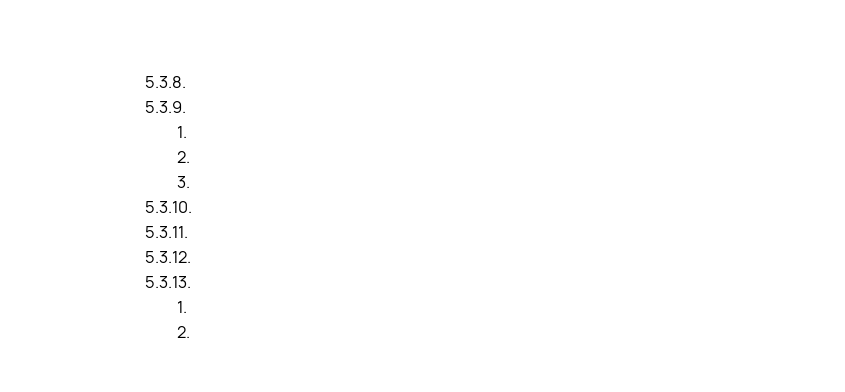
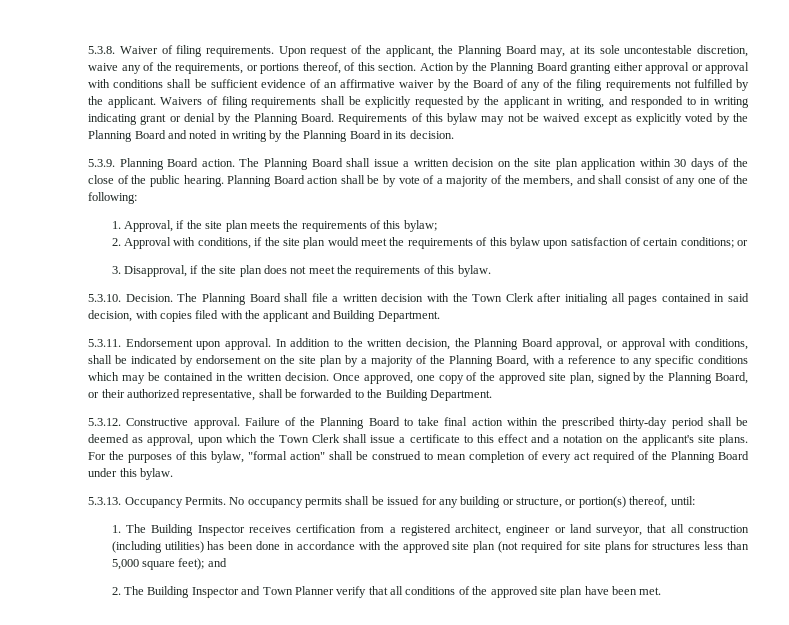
- 5.3.8.
- 5.3.9.
- 1.
- 2.
- 3.
- 5.3.10.
- 5.3.11.
- 5.3.12.
- 5.3.13.
- 1.
- 2.
+ 5.3.8. Waiver of filing requirements. Upon request of the applicant, the Planning Board may, at its sole uncontestable discretion, waive any of the requirements, or portions thereof, of this section. Action by the Planning Board granting either approval or approval with conditions shall be sufficient evidence of an affirmative waiver by the Board of any of the filing requirements not fulfilled by the applicant. Waivers of filing requirements shall be explicitly requested by the applicant in writing, and responded to in writing indicating grant or denial by the Planning Board. Requirements of this bylaw may not be waived except as explicitly voted by the Planning Board and noted in writing by the Planning Board in its decision.
+ 5.3.9. Planning Board action. The Planning Board shall issue a written decision on the site plan application within 30 days of the close of the public hearing. Planning Board action shall be by vote of a majority of the members, and shall consist of any one of the following:
+ 1. Approval, if the site plan meets the requirements of this bylaw;
+ 2. Approval with conditions, if the site plan would meet the requirements of this bylaw upon satisfaction of certain conditions; or
+ 3. Disapproval, if the site plan does not meet the requirements of this bylaw.
+ 5.3.10. Decision. The Planning Board shall file a written decision with the Town Clerk after initialing all pages contained in said decision, with copies filed with the applicant and Building Department.
+ 5.3.11. Endorsement upon approval. In addition to the written decision, the Planning Board approval, or approval with conditions, shall be indicated by endorsement on the site plan by a majority of the Planning Board, with a reference to any specific conditions which may be contained in the written decision. Once approved, one copy of the approved site plan, signed by the Planning Board, or their authorized representative, shall be forwarded to the Building Department.
+ 5.3.12. Constructive approval. Failure of the Planning Board to take final action within the prescribed thirty-day period shall be deemed as approval, upon which the Town Clerk shall issue a certificate to this effect and a notation on the applicant's site plans. For the purposes of this bylaw, "formal action" shall be construed to mean completion of every act required of the Planning Board under this bylaw.
+ 5.3.13. Occupancy Permits. No occupancy permits shall be issued for any building or structure, or portion(s) thereof, until:
+ 1. The Building Inspector receives certification from a registered architect, engineer or land surveyor, that all construction (including utilities) has been done in accordance with the approved site plan (not required for site plans for structures less than 5,000 square feet); and
+ 2. The Building Inspector and Town Planner verify that all conditions of the approved site plan have been met.

